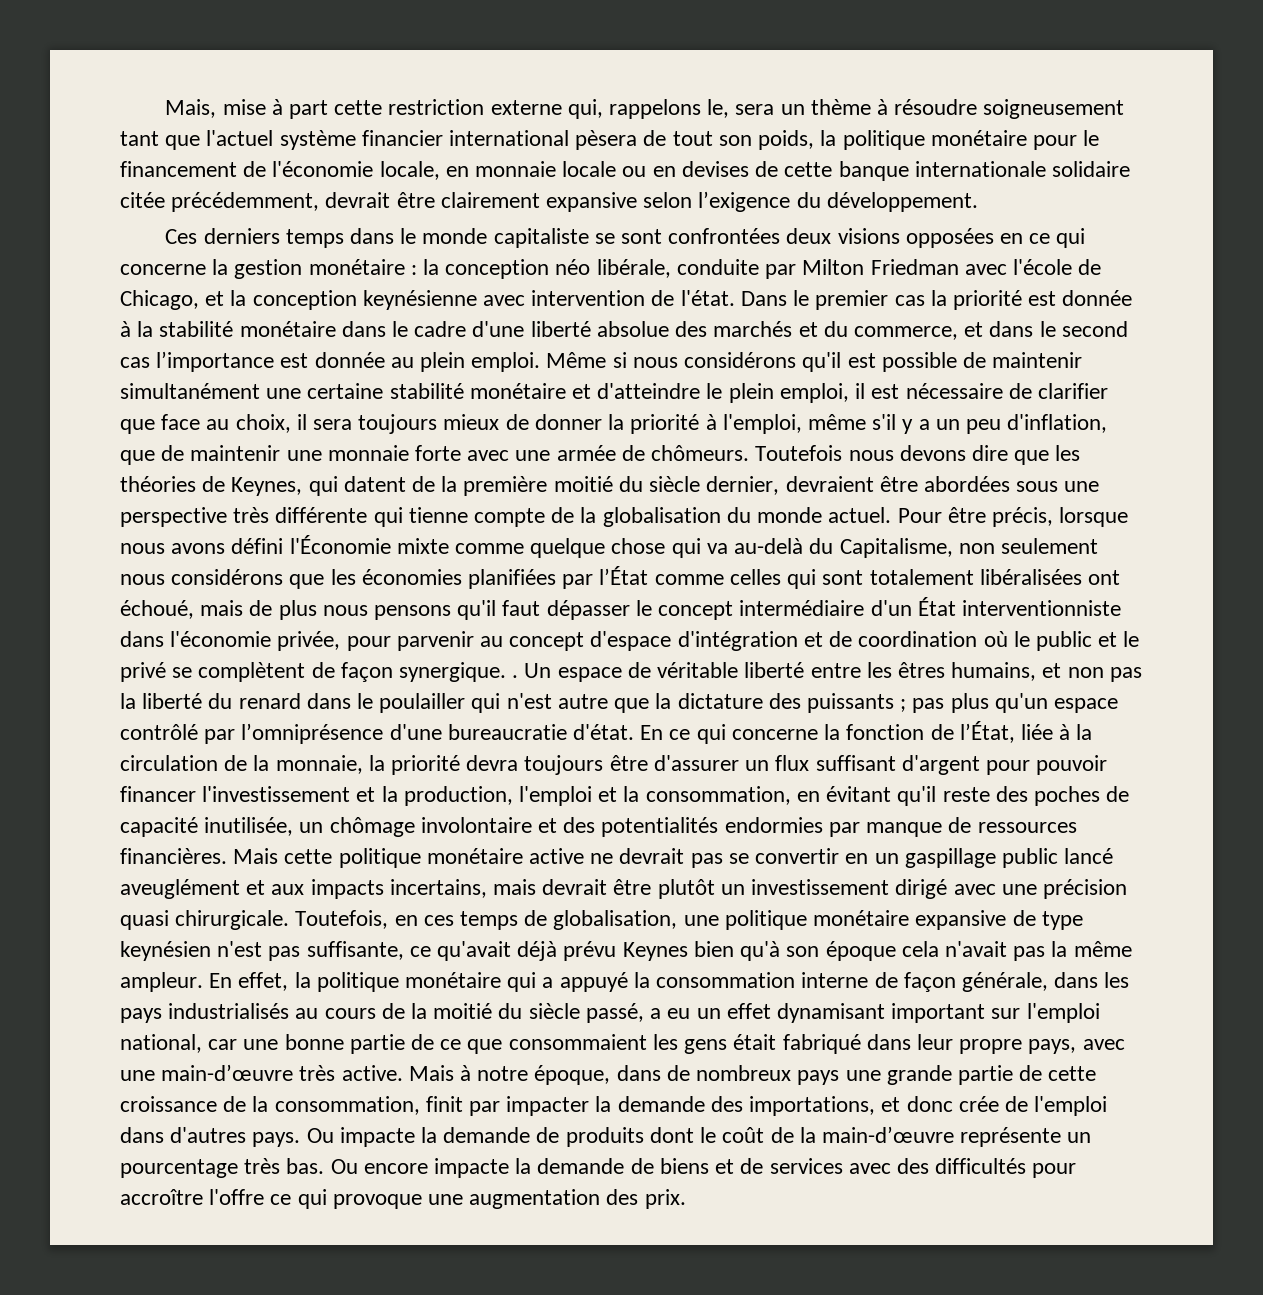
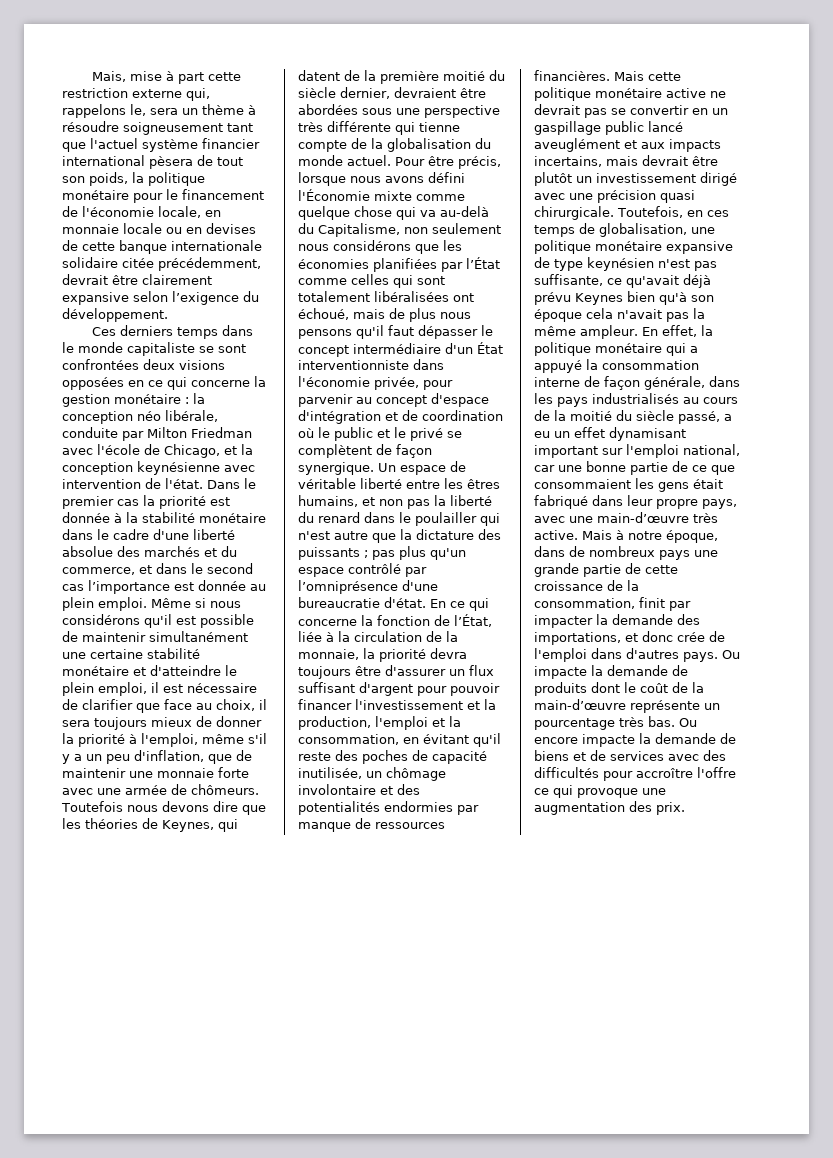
- Pour être précis, lorsque nous avons défini l'Économie mixte comme quelque chose qui va au-delà du Capitalisme, non seulement nous considérons que les économies planifiées par l’État comme celles qui sont totalement libéralisées ont échoué, mais de plus nous pensons qu'il faut dépasser le concept intermédiaire d'un État interventionniste dans l'économie privée, pour parvenir au concept d'espace d'intégration et de coordination où le public et le privé se complètent de façon synergique. .
+ Pour être précis, lorsque nous avons défini l'Économie mixte comme quelque chose qui va au-delà du Capitalisme, non seulement nous considérons que les économies planifiées par l’État comme celles qui sont totalement libéralisées ont échoué, mais de plus nous pensons qu'il faut dépasser le concept intermédiaire d'un État interventionniste dans l'économie privée, pour parvenir au concept d'espace d'intégration et de coordination où le public et le privé se complètent de façon synergique.

